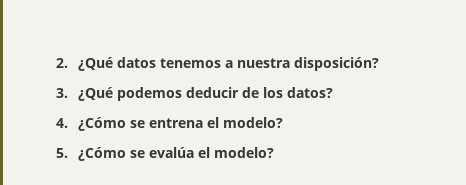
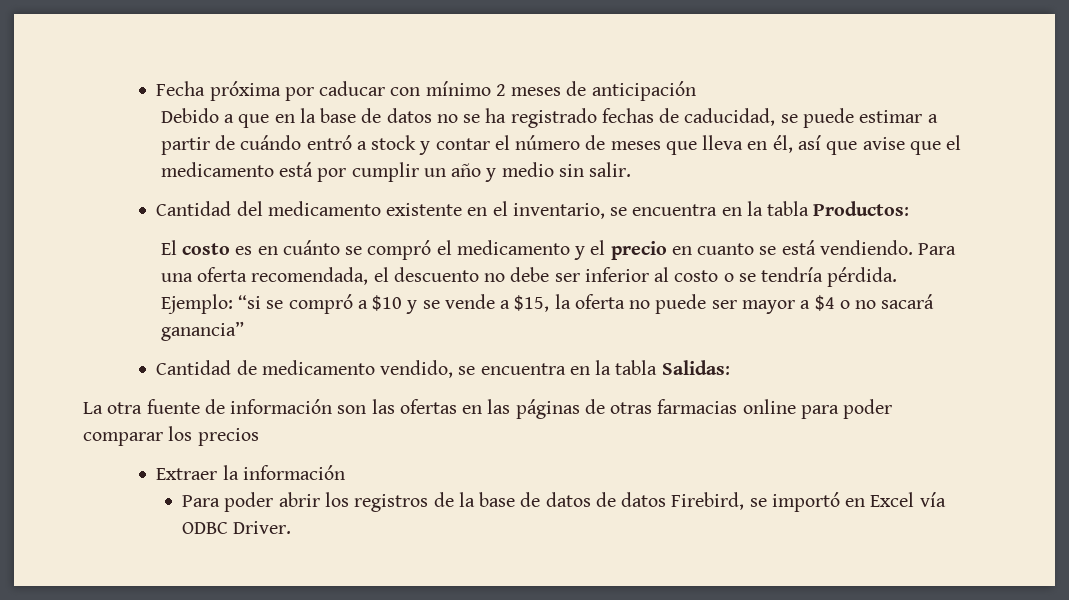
- 2. ¿Qué datos tenemos a nuestra disposición?
- 3. ¿Qué podemos deducir de los datos?
- 4. ¿Cómo se entrena el modelo?
- 5. ¿Cómo se evalúa el modelo?
+ Fecha próxima por caducar con mínimo 2 meses de anticipación
+ Debido a que en la base de datos no se ha registrado fechas de caducidad, se puede estimar a partir de cuándo entró a stock y contar el número de meses que lleva en él, así que avise que el medicamento está por cumplir un año y medio sin salir.
+ Cantidad del medicamento existente en el inventario, se encuentra en la tabla Productos:
+ El costo es en cuánto se compró el medicamento y el precio en cuanto se está vendiendo. Para una oferta recomendada, el descuento no debe ser inferior al costo o se tendría pérdida. Ejemplo: “si se compró a $10 y se vende a $15, la oferta no puede ser mayor a $4 o no sacará ganancia”
+ Cantidad de medicamento vendido, se encuentra en la tabla Salidas:
+ La otra fuente de información son las ofertas en las páginas de otras farmacias online para poder comparar los precios
+ Extraer la información
+ Para poder abrir los registros de la base de datos de datos Firebird, se importó en Excel vía ODBC Driver.

